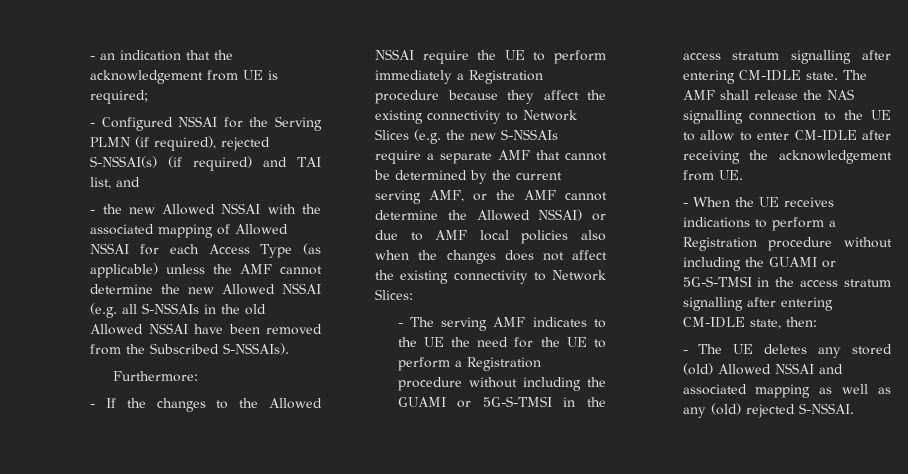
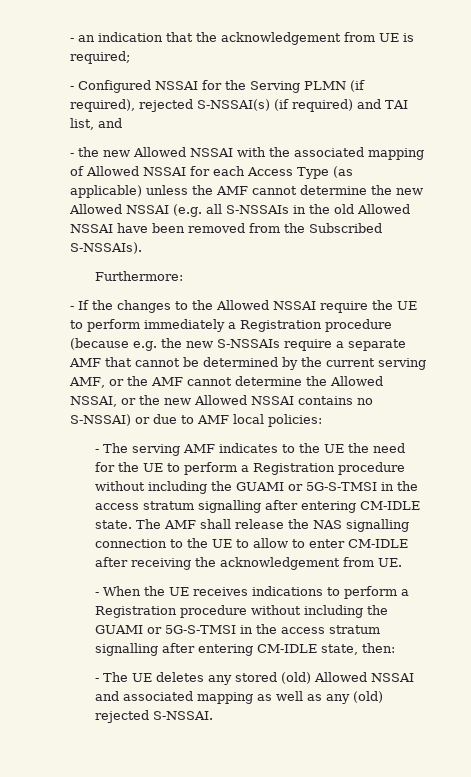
- - If the changes to the Allowed NSSAI require the UE to perform immediately a Registration procedure because they affect the existing connectivity to Network Slices (e.g. the new S-NSSAIs require a separate AMF that cannot be determined by the current serving AMF, or the AMF cannot determine the Allowed NSSAI) or due to AMF local policies also when the changes does not affect the existing connectivity to Network Slices:
+ - If the changes to the Allowed NSSAI require the UE to perform immediately a Registration procedure (because e.g. the new S-NSSAIs require a separate AMF that cannot be determined by the current serving AMF, or the AMF cannot determine the Allowed NSSAI, or the new Allowed NSSAI contains no S-NSSAI) or due to AMF local policies:

